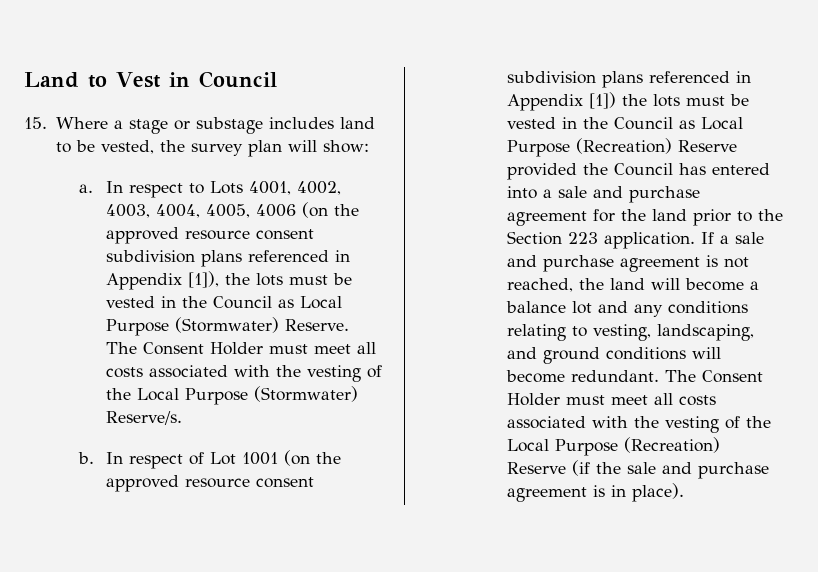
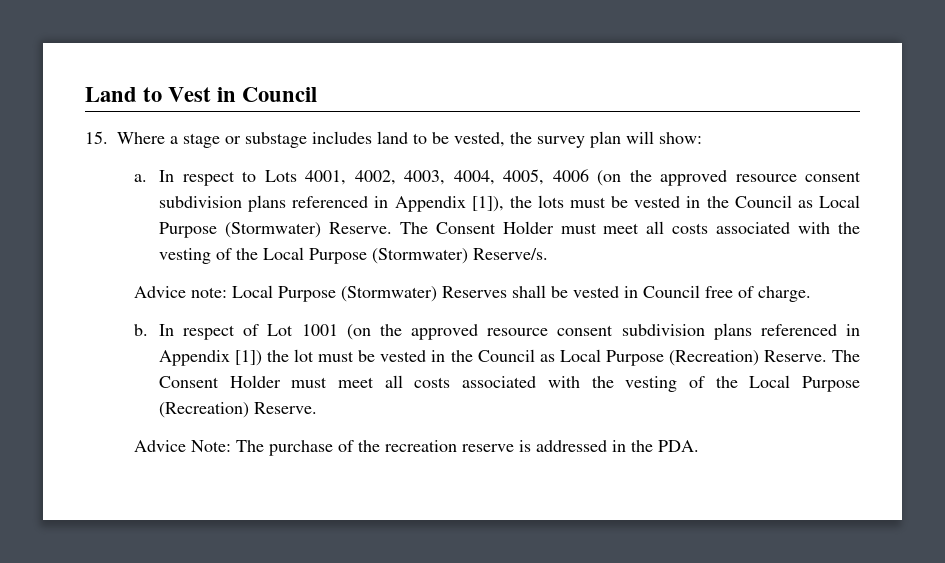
+ Advice note: Local Purpose (Stormwater) Reserves shall be vested in Council free of charge.
- In respect of Lot 1001 (on the approved resource consent subdivision plans referenced in Appendix [1]) the lots must be vested in the Council as Local Purpose (Recreation) Reserve provided the Council has entered into a sale and purchase agreement for the land prior to the Section 223 application. If a sale and purchase agreement is not reached, the land will become a balance lot and any conditions relating to vesting, landscaping, and ground conditions will become redundant.
+ In respect of Lot 1001 (on the approved resource consent subdivision plans referenced in Appendix [1]) the lot must be vested in the Council as Local Purpose (Recreation) Reserve.
- The Consent Holder must meet all costs associated with the vesting of the Local Purpose (Recreation) Reserve (if the sale and purchase agreement is in place).
+ The Consent Holder must meet all costs associated with the vesting of the Local Purpose (Recreation) Reserve.
+ Advice Note: The purchase of the recreation reserve is addressed in the PDA.

